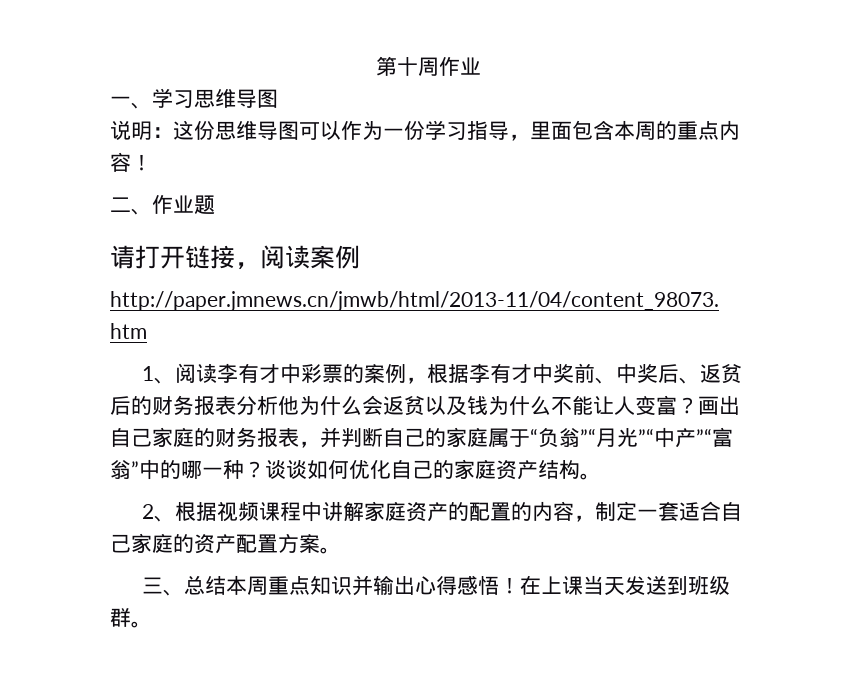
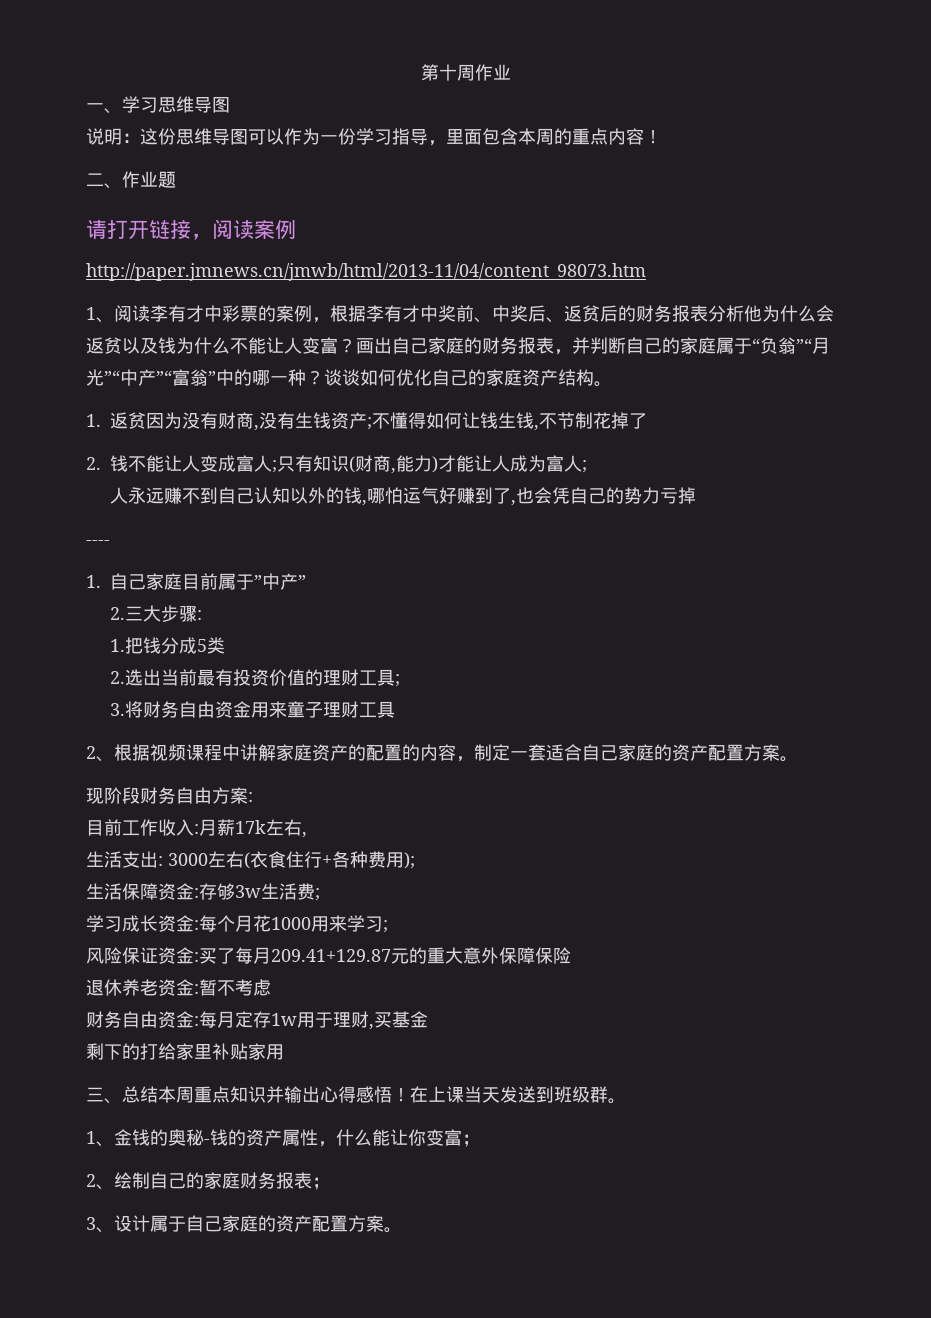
+ 1.返贫因为没有财商,没有生钱资产;不懂得如何让钱生钱,不节制花掉了
+ 2.钱不能让人变成富人;只有知识(财商,能力)才能让人成为富人;
+ 人永远赚不到自己认知以外的钱,哪怕运气好赚到了,也会凭自己的势力亏掉
+ ----
+ 1.自己家庭目前属于”中产”
+ 2.三大步骤:
+ 1.把钱分成5类
+ 2.选出当前最有投资价值的理财工具;
+ 3.将财务自由资金用来童子理财工具
+ 现阶段财务自由方案:
+ 目前工作收入:月薪17k左右,
+ 生活支出: 3000左右(衣食住行+各种费用);
+ 生活保障资金:存够3w生活费;
+ 学习成长资金:每个月花1000用来学习;
+ 风险保证资金:买了每月209.41+129.87元的重大意外保障保险
+ 退休养老资金:暂不考虑
+ 财务自由资金:每月定存1w用于理财,买基金
+ 剩下的打给家里补贴家用
+ 1、金钱的奥秘-钱的资产属性，什么能让你变富；
+ 2、绘制自己的家庭财务报表；
+ 3、设计属于自己家庭的资产配置方案。

